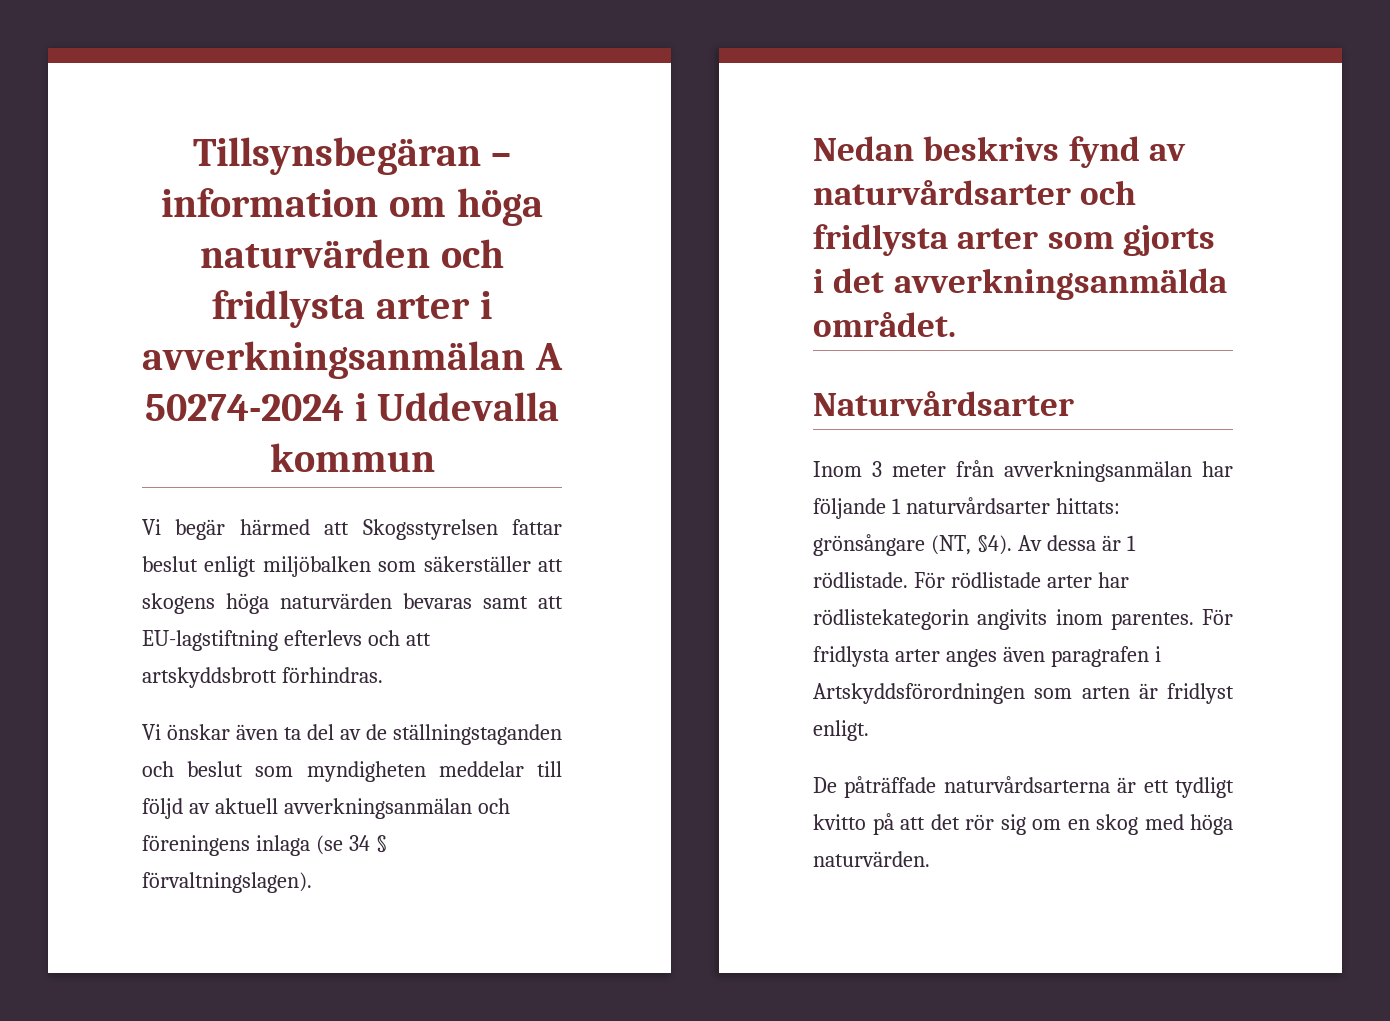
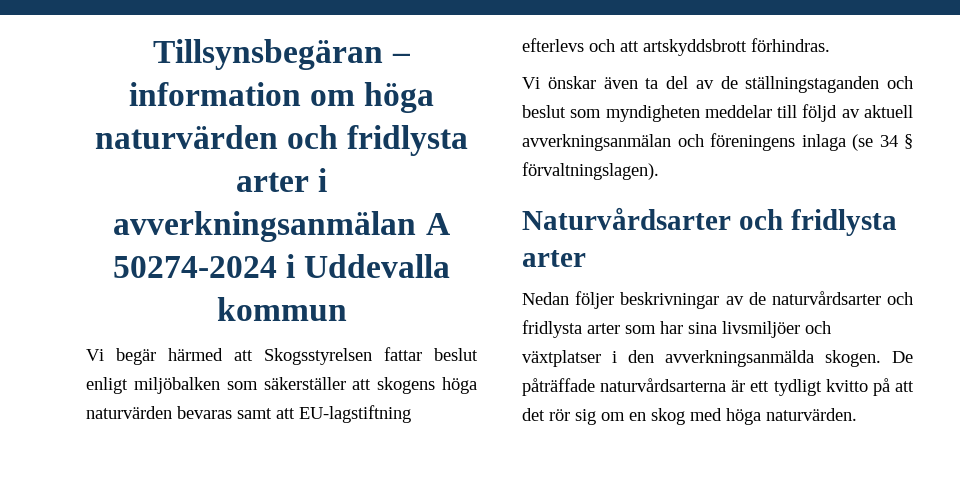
- Nedan beskrivs fynd av naturvårdsarter och fridlysta arter som gjorts i det avverkningsanmälda området.
- Naturvårdsarter
- Inom 3 meter från avverkningsanmälan har följande 1 naturvårdsarter hittats: grönsångare (NT, §4). Av dessa är 1 rödlistade. För rödlistade arter har rödlistekategorin angivits inom parentes. För fridlysta arter anges även paragrafen i Artskyddsförordningen som arten är fridlyst enligt.
- De påträffade naturvårdsarterna är ett tydligt kvitto på att det rör sig om en skog med höga naturvärden.
+ Naturvårdsarter och fridlysta arter
+ Nedan följer beskrivningar av de naturvårdsarter och fridlysta arter som har sina livsmiljöer och växtplatser i den avverkningsanmälda skogen. De påträffade naturvårdsarterna är ett tydligt kvitto på att det rör sig om en skog med höga naturvärden.

